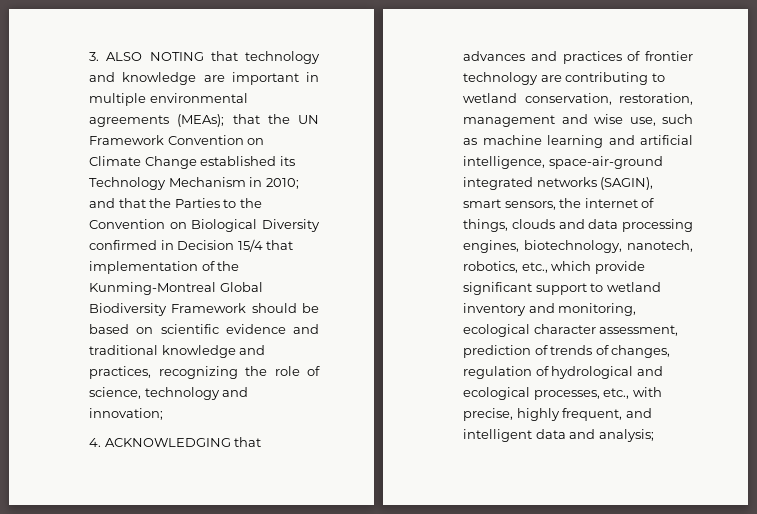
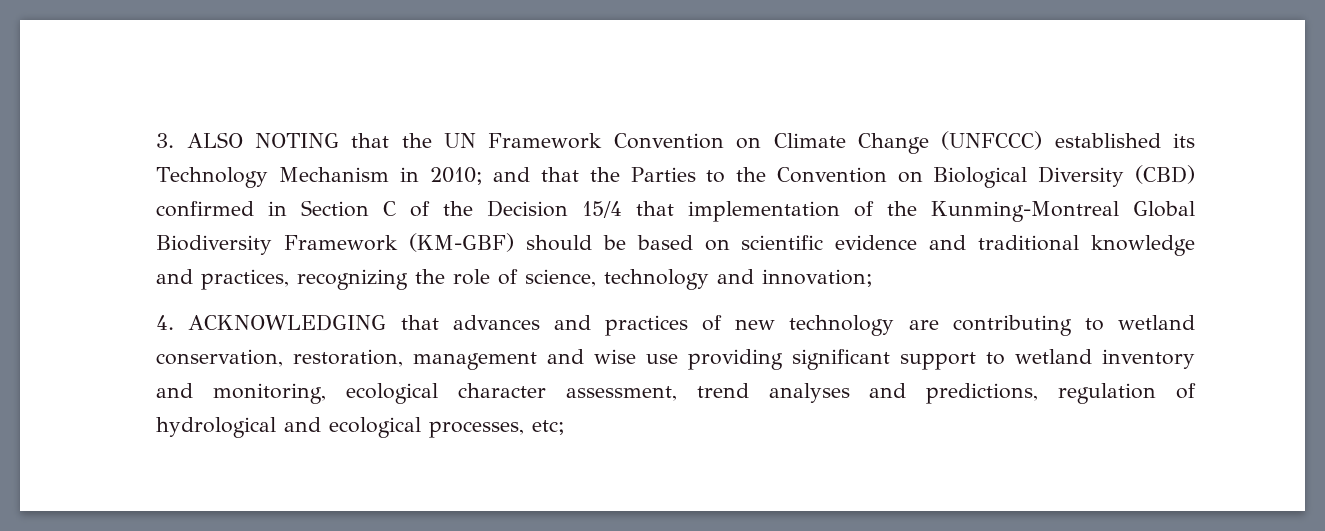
- 3. ALSO NOTING that technology and knowledge are important in multiple environmental agreements (MEAs); that the UN Framework Convention on Climate Change established its Technology Mechanism in 2010; and that the Parties to the Convention on Biological Diversity confirmed in Decision 15/4 that implementation of the Kunming-Montreal Global Biodiversity Framework should be based on scientific evidence and traditional knowledge and practices, recognizing the role of science, technology and innovation;
+ 3. ALSO NOTING that the UN Framework Convention on Climate Change (UNFCCC) established its Technology Mechanism in 2010; and that the Parties to the Convention on Biological Diversity (CBD) confirmed in Section C of the Decision 15/4 that implementation of the Kunming-Montreal Global Biodiversity Framework (KM-GBF) should be based on scientific evidence and traditional knowledge and practices, recognizing the role of science, technology and innovation;
- 4. ACKNOWLEDGING that advances and practices of frontier technology are contributing to wetland conservation, restoration, management and wise use, such as machine learning and artificial intelligence, space-air-ground integrated networks (SAGIN), smart sensors, the internet of things, clouds and data processing engines, biotechnology, nanotech, robotics, etc., which provide significant support to wetland inventory and monitoring, ecological character assessment, prediction of trends of changes, regulation of hydrological and ecological processes, etc., with precise, highly frequent, and intelligent data and analysis;
+ 4. ACKNOWLEDGING that advances and practices of new technology are contributing to wetland conservation, restoration, management and wise use providing significant support to wetland inventory and monitoring, ecological character assessment, trend analyses and predictions, regulation of hydrological and ecological processes, etc;

